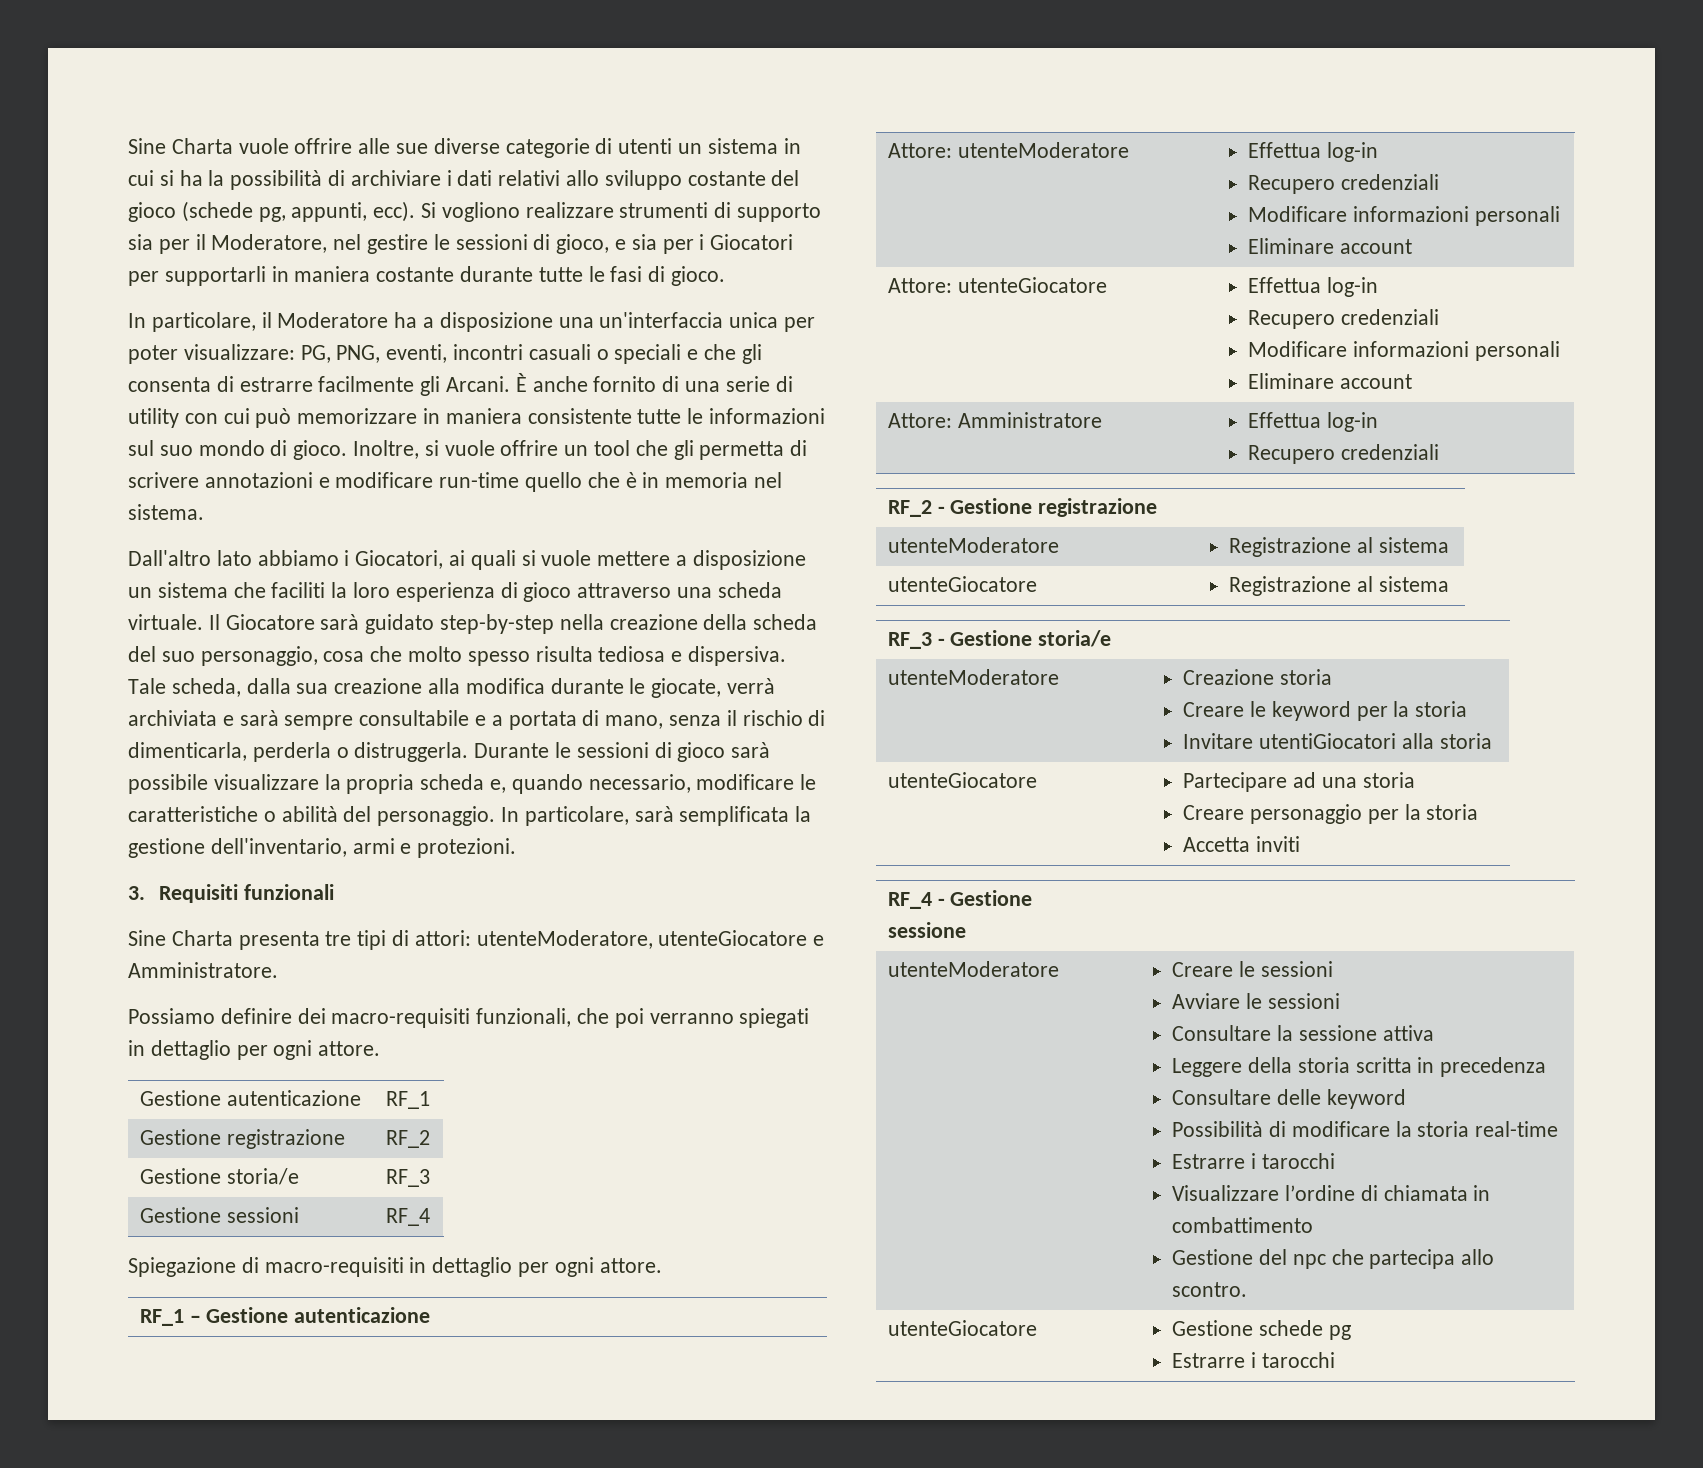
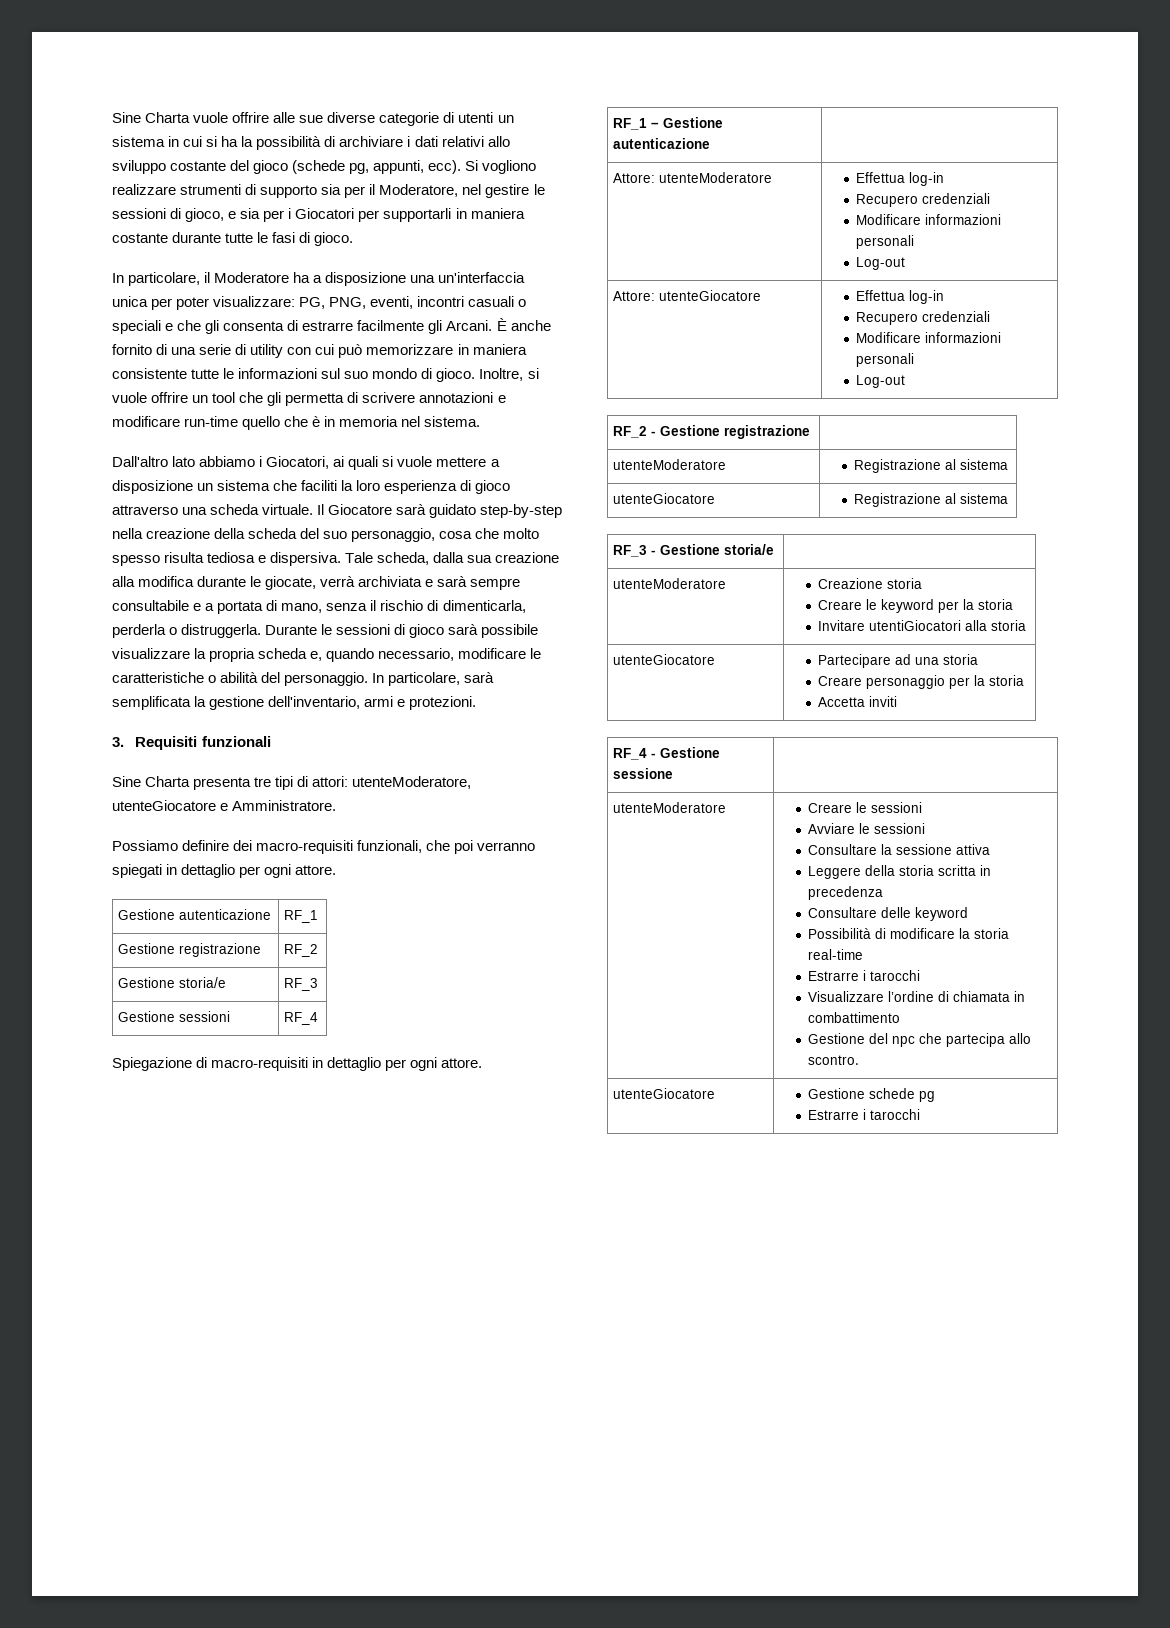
  Attore: utenteModeratore | Effettua log-in
  Recupero credenziali
  Modificare informazioni personali
- Eliminare account
+ Log-out
  Attore: utenteGiocatore | Effettua log-in
  Recupero credenziali
  Modificare informazioni personali
- Eliminare account
- Attore: Amministratore | Effettua log-in
- Recupero credenziali
+ Log-out

